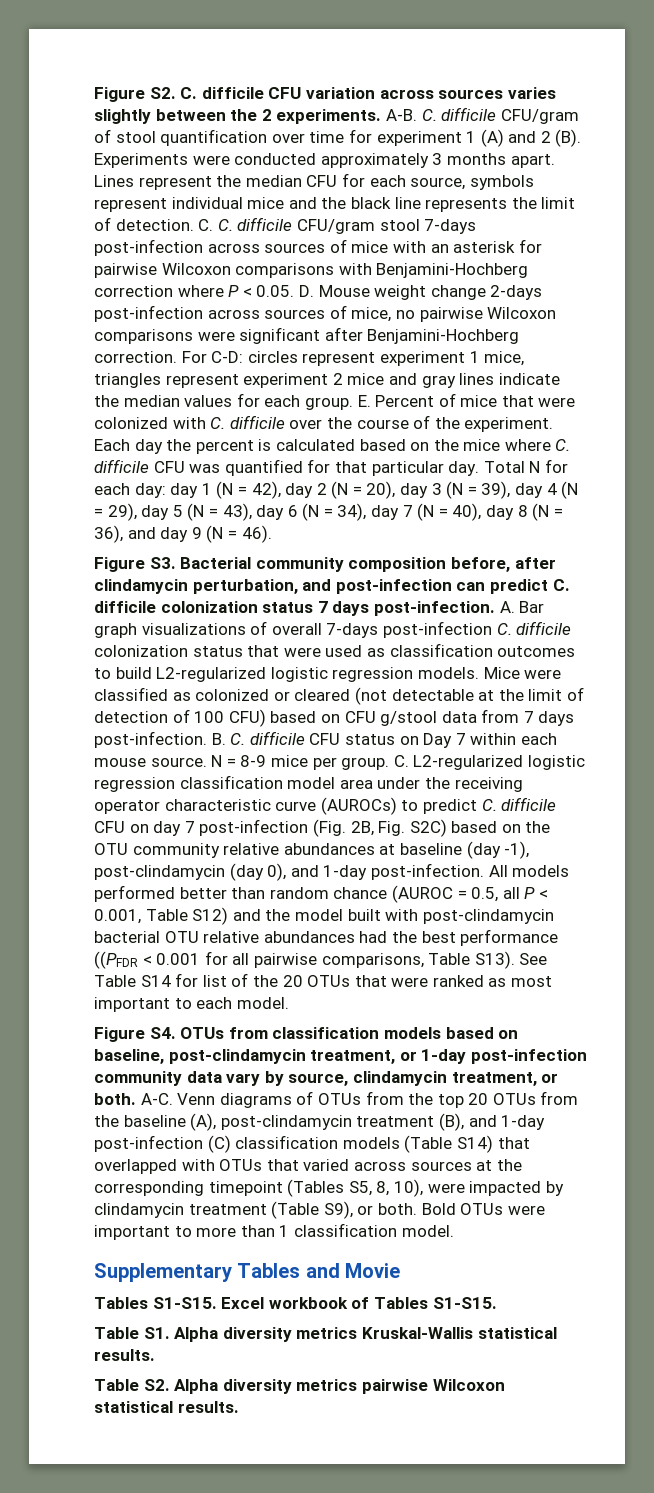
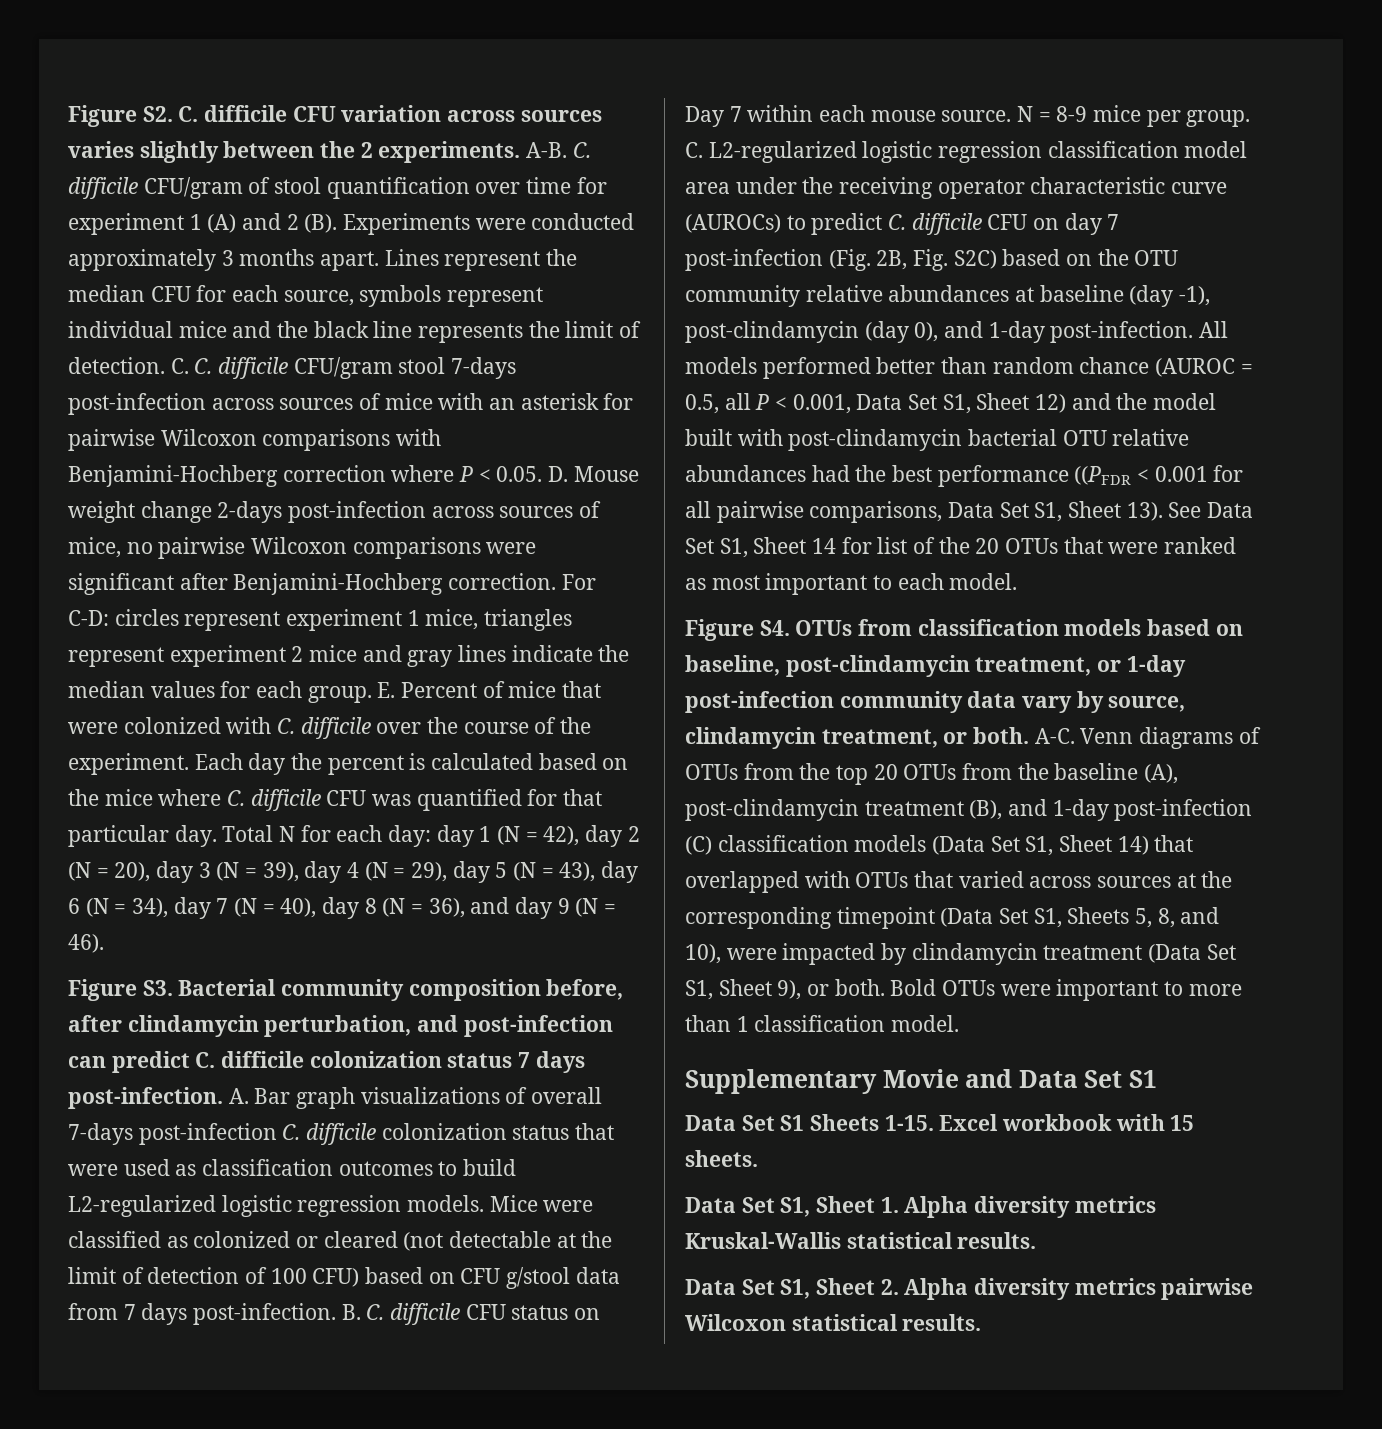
- All models performed better than random chance (AUROC = 0.5, all P < 0.001, Table S12) and the model built with post-clindamycin bacterial OTU relative abundances had the best performance ((PFDR < 0.001 for all pairwise comparisons, Table S13). See Table S14 for list of the 20 OTUs that were ranked as most important to each model.
+ All models performed better than random chance (AUROC = 0.5, all P < 0.001, Data Set S1, Sheet 12) and the model built with post-clindamycin bacterial OTU relative abundances had the best performance ((PFDR < 0.001 for all pairwise comparisons, Data Set S1, Sheet 13). See Data Set S1, Sheet 14 for list of the 20 OTUs that were ranked as most important to each model.
- A-C. Venn diagrams of OTUs from the top 20 OTUs from the baseline (A), post-clindamycin treatment (B), and 1-day post-infection (C) classification models (Table S14) that overlapped with OTUs that varied across sources at the corresponding timepoint (Tables S5, 8, 10), were impacted by clindamycin treatment (Table S9), or both.
+ A-C. Venn diagrams of OTUs from the top 20 OTUs from the baseline (A), post-clindamycin treatment (B), and 1-day post-infection (C) classification models (Data Set S1, Sheet 14) that overlapped with OTUs that varied across sources at the corresponding timepoint (Data Set S1, Sheets 5, 8, and 10), were impacted by clindamycin treatment (Data Set S1, Sheet 9), or both.
- Supplementary Tables and Movie
- Tables S1-S15. Excel workbook of Tables S1-S15.
- Table S1. Alpha diversity metrics Kruskal-Wallis statistical results.
+ Supplementary Movie and Data Set S1
+ Data Set S1 Sheets 1-15. Excel workbook with 15 sheets.
+ Data Set S1, Sheet 1. Alpha diversity metrics Kruskal-Wallis statistical results.
- Table S2. Alpha diversity metrics pairwise Wilcoxon statistical results.
+ Data Set S1, Sheet 2. Alpha diversity metrics pairwise Wilcoxon statistical results.

